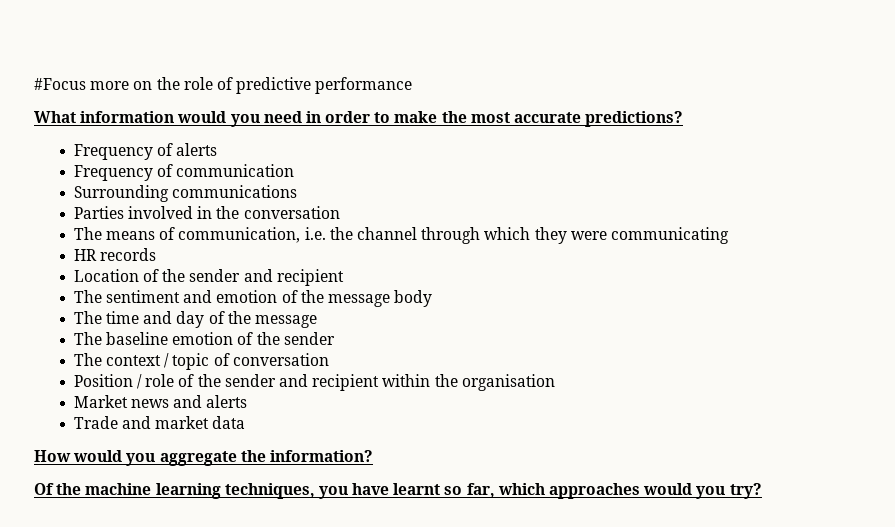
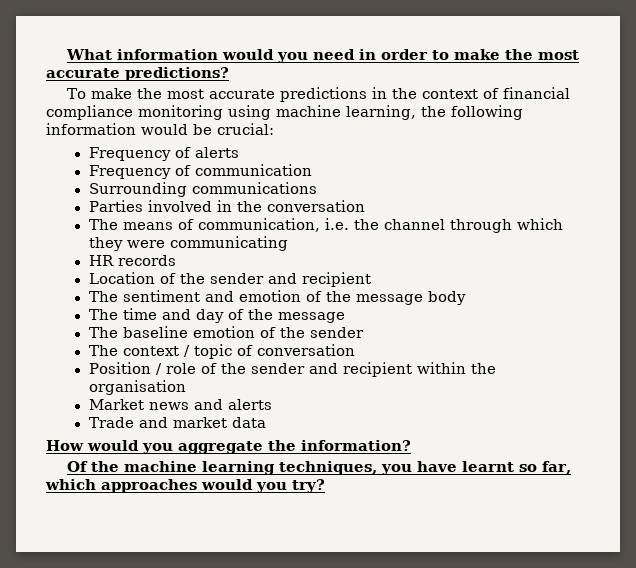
- #Focus more on the role of predictive performance
+ To make the most accurate predictions in the context of financial compliance monitoring using machine learning, the following information would be crucial:

